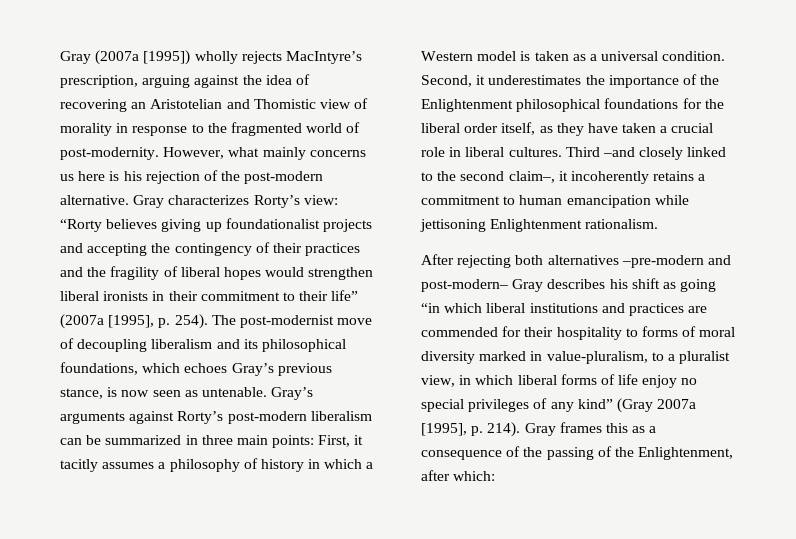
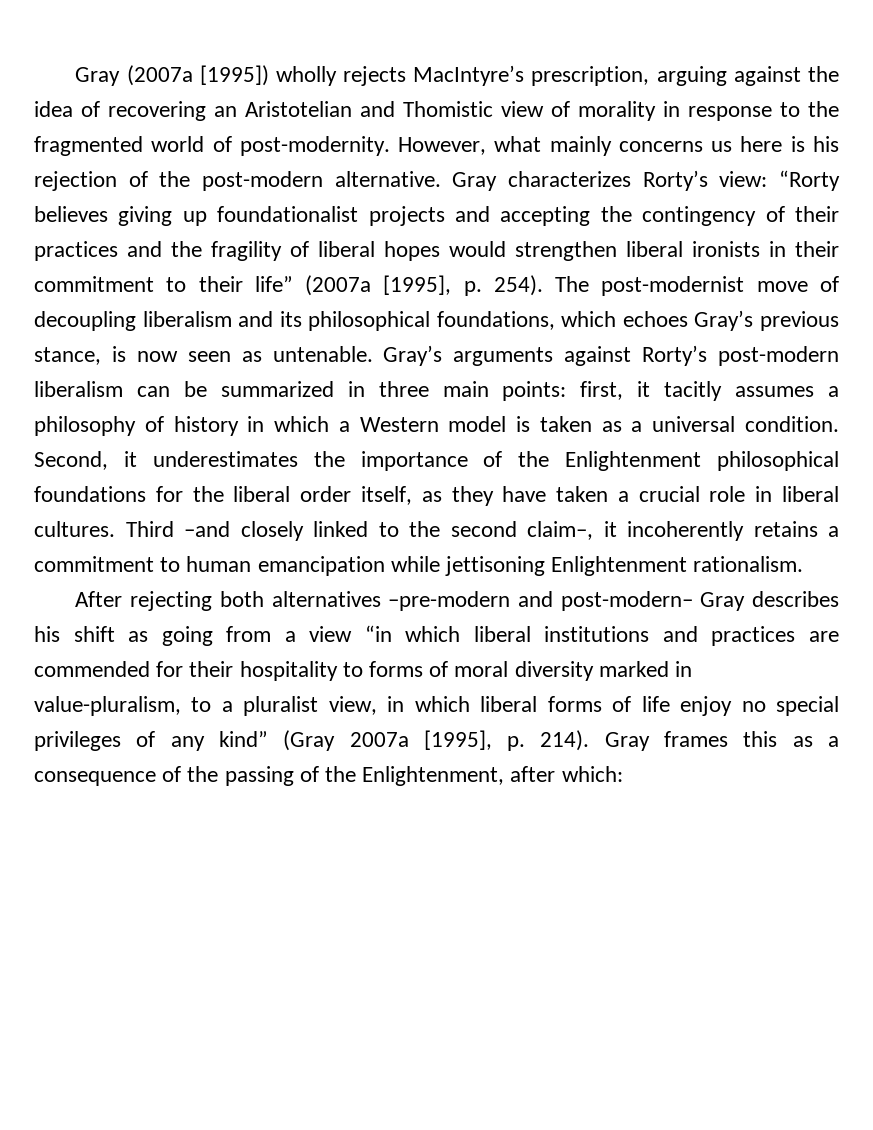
- Gray’s arguments against Rorty’s post-modern liberalism can be summarized in three main points: First, it tacitly assumes a philosophy of history in which a Western model is taken as a universal condition.
+ Gray’s arguments against Rorty’s post-modern liberalism can be summarized in three main points: first, it tacitly assumes a philosophy of history in which a Western model is taken as a universal condition.
- After rejecting both alternatives –pre-modern and post-modern– Gray describes his shift as going “in which liberal institutions and practices are commended for their hospitality to forms of moral diversity marked in value-pluralism, to a pluralist view, in which liberal forms of life enjoy no special privileges of any kind” (Gray 2007a [1995], p. 214).
+ After rejecting both alternatives –pre-modern and post-modern– Gray describes his shift as going from a view “in which liberal institutions and practices are commended for their hospitality to forms of moral diversity marked in value-pluralism, to a pluralist view, in which liberal forms of life enjoy no special privileges of any kind” (Gray 2007a [1995], p. 214).

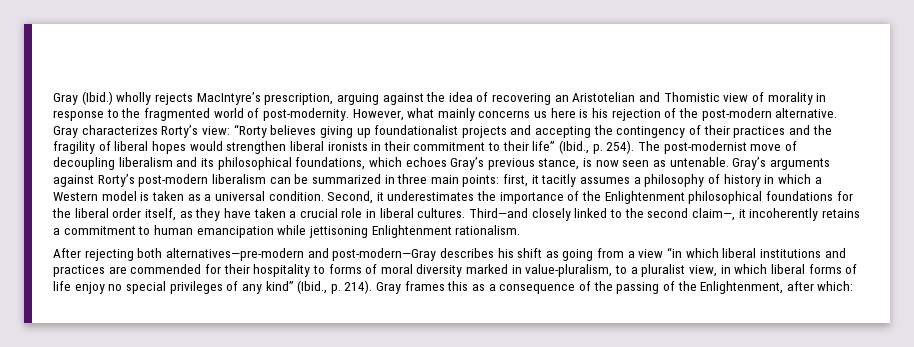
- Gray (2007a [1995]) wholly rejects MacIntyre’s prescription, arguing against the idea of recovering an Aristotelian and Thomistic view of morality in response to the fragmented world of post-modernity.
+ Gray (Ibid.) wholly rejects MacIntyre’s prescription, arguing against the idea of recovering an Aristotelian and Thomistic view of morality in response to the fragmented world of post-modernity.
- Gray characterizes Rorty’s view: “Rorty believes giving up foundationalist projects and accepting the contingency of their practices and the fragility of liberal hopes would strengthen liberal ironists in their commitment to their life” (2007a [1995], p. 254).
+ Gray characterizes Rorty’s view: “Rorty believes giving up foundationalist projects and accepting the contingency of their practices and the fragility of liberal hopes would strengthen liberal ironists in their commitment to their life” (Ibid., p. 254).
- Third –and closely linked to the second claim–, it incoherently retains a commitment to human emancipation while jettisoning Enlightenment rationalism.
+ Third—and closely linked to the second claim—, it incoherently retains a commitment to human emancipation while jettisoning Enlightenment rationalism.
- After rejecting both alternatives –pre-modern and post-modern– Gray describes his shift as going from a view “in which liberal institutions and practices are commended for their hospitality to forms of moral diversity marked in value-pluralism, to a pluralist view, in which liberal forms of life enjoy no special privileges of any kind” (Gray 2007a [1995], p. 214).
+ After rejecting both alternatives—pre-modern and post-modern—Gray describes his shift as going from a view “in which liberal institutions and practices are commended for their hospitality to forms of moral diversity marked in value-pluralism, to a pluralist view, in which liberal forms of life enjoy no special privileges of any kind” (Ibid., p. 214).

